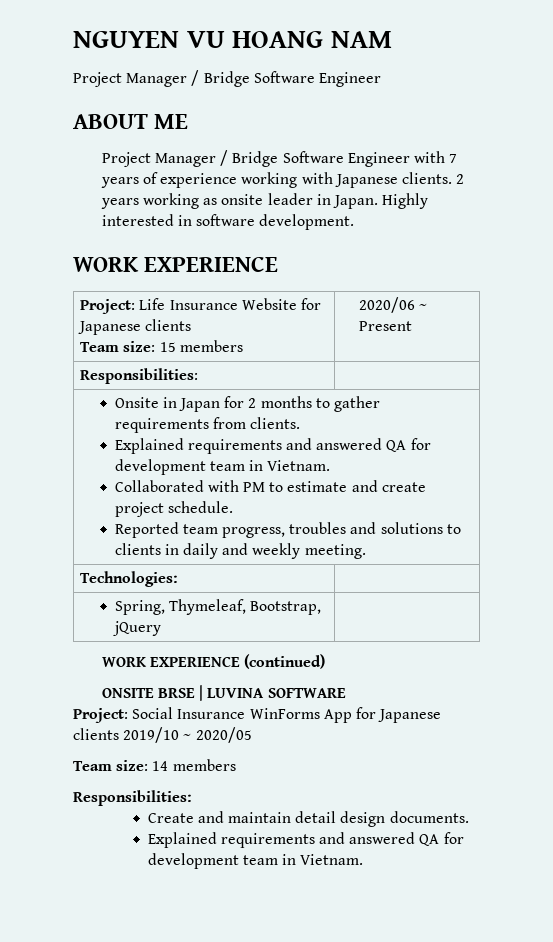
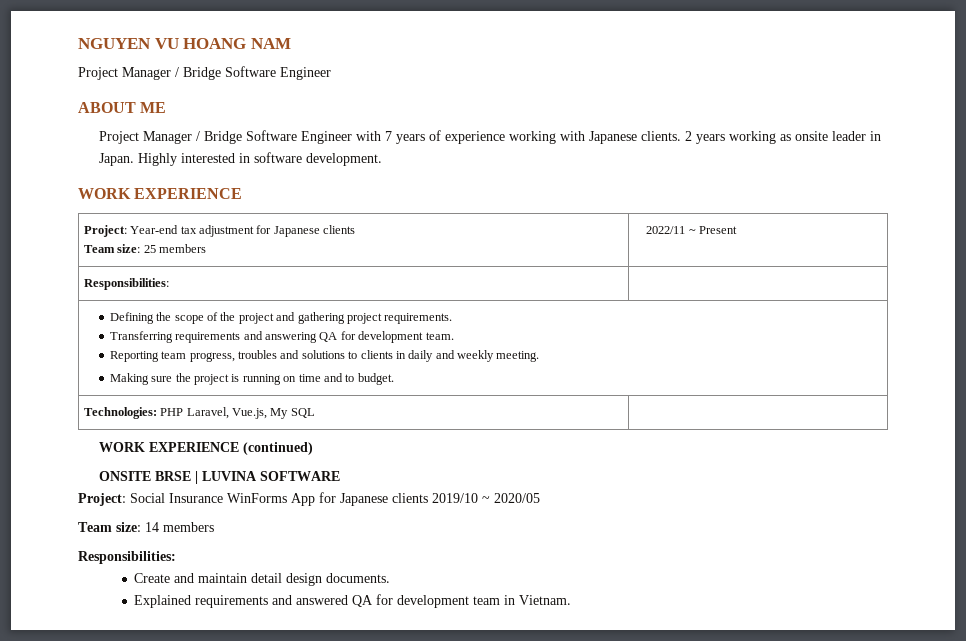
- Project: Life Insurance Website for Japanese clients
- Team size: 15 members | 2020/06 ~ Present
+ Project: Year-end tax adjustment for Japanese clients
+ Team size: 25 members | 2022/11 ~ Present
- Onsite in Japan for 2 months to gather requirements from clients.
- Explained requirements and answered QA for development team in Vietnam.
- Collaborated with PM to estimate and create project schedule.
- Reported team progress, troubles and solutions to clients in daily and weekly meeting.
+ Defining the scope of the project and gathering project requirements.
+ Transferring requirements and answering QA for development team.
+ Reporting team progress, troubles and solutions to clients in daily and weekly meeting.
- Technologies: |
- Spring, Thymeleaf, Bootstrap, jQuery |
+ Making sure the project is running on time and to budget.
+ Technologies: PHP Laravel, Vue.js, My SQL |

